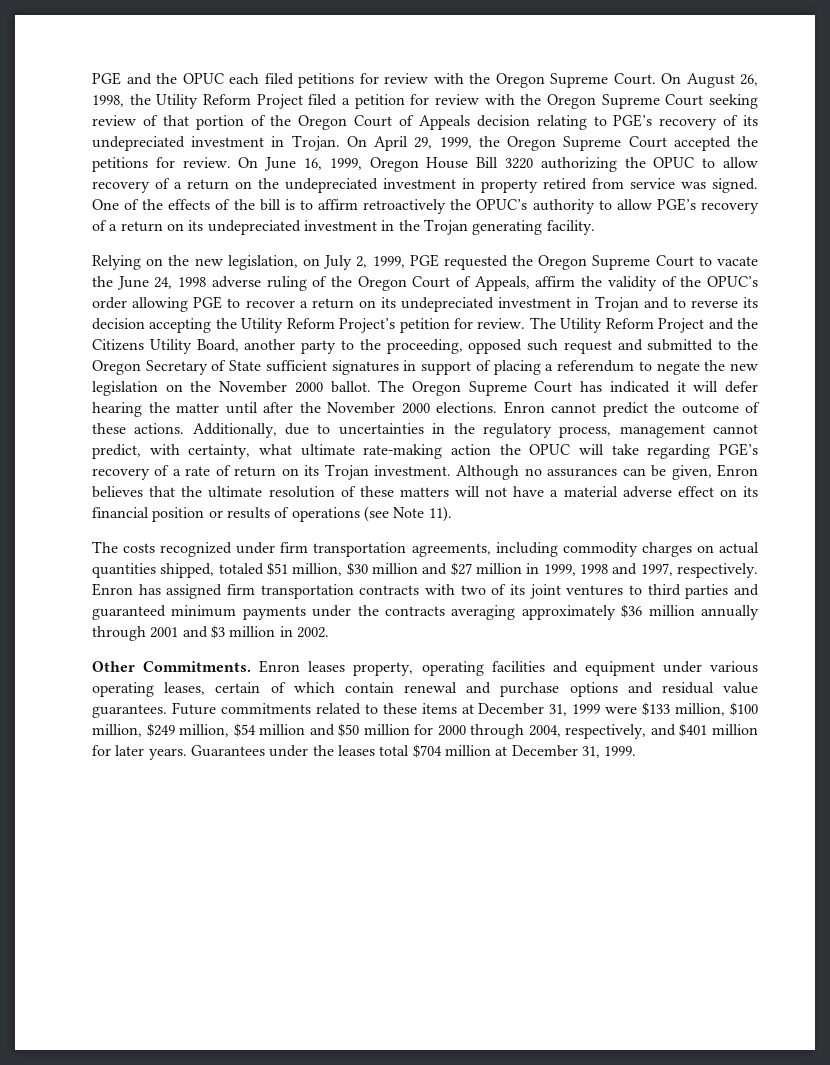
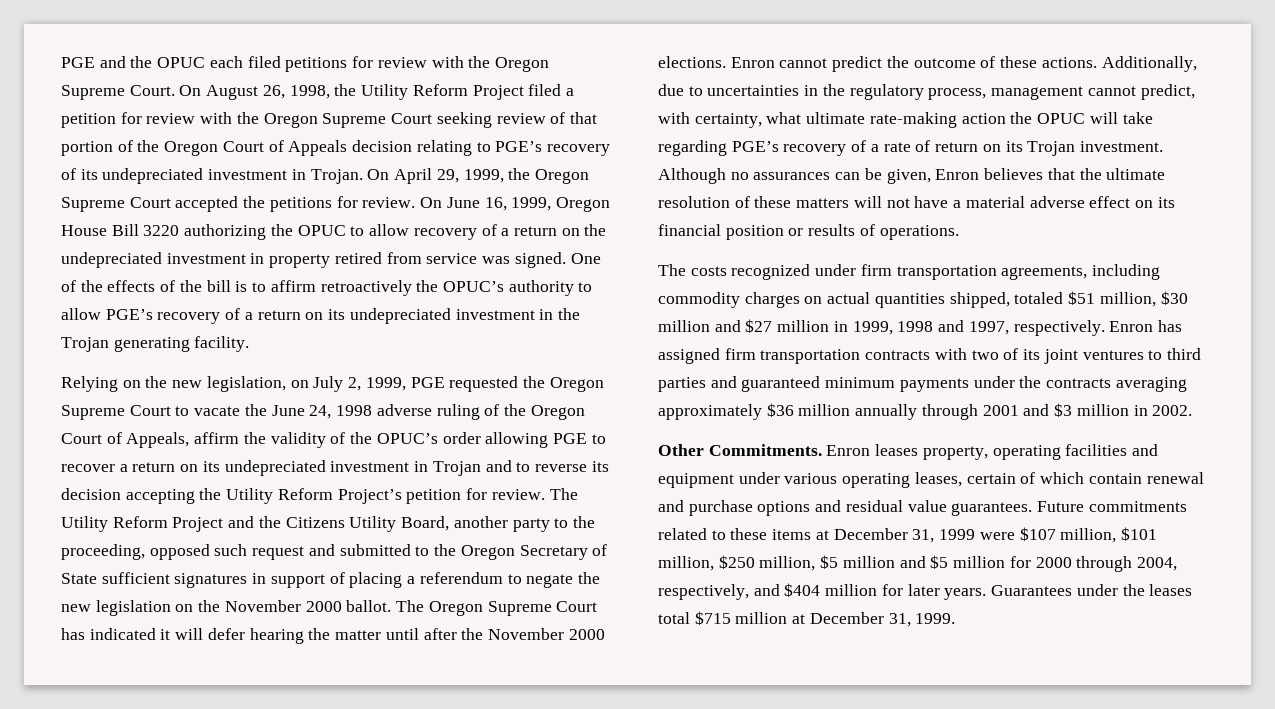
- Although no assurances can be given, Enron believes that the ultimate resolution of these matters will not have a material adverse effect on its financial position or results of operations (see Note 11).
+ Although no assurances can be given, Enron believes that the ultimate resolution of these matters will not have a material adverse effect on its financial position or results of operations.
- Future commitments related to these items at December 31, 1999 were $133 million, $100 million, $249 million, $54 million and $50 million for 2000 through 2004, respectively, and $401 million for later years.
+ Future commitments related to these items at December 31, 1999 were $107 million, $101 million, $250 million, $5 million and $5 million for 2000 through 2004, respectively, and $404 million for later years.
- Guarantees under the leases total $704 million at December 31, 1999.
+ Guarantees under the leases total $715 million at December 31, 1999.

